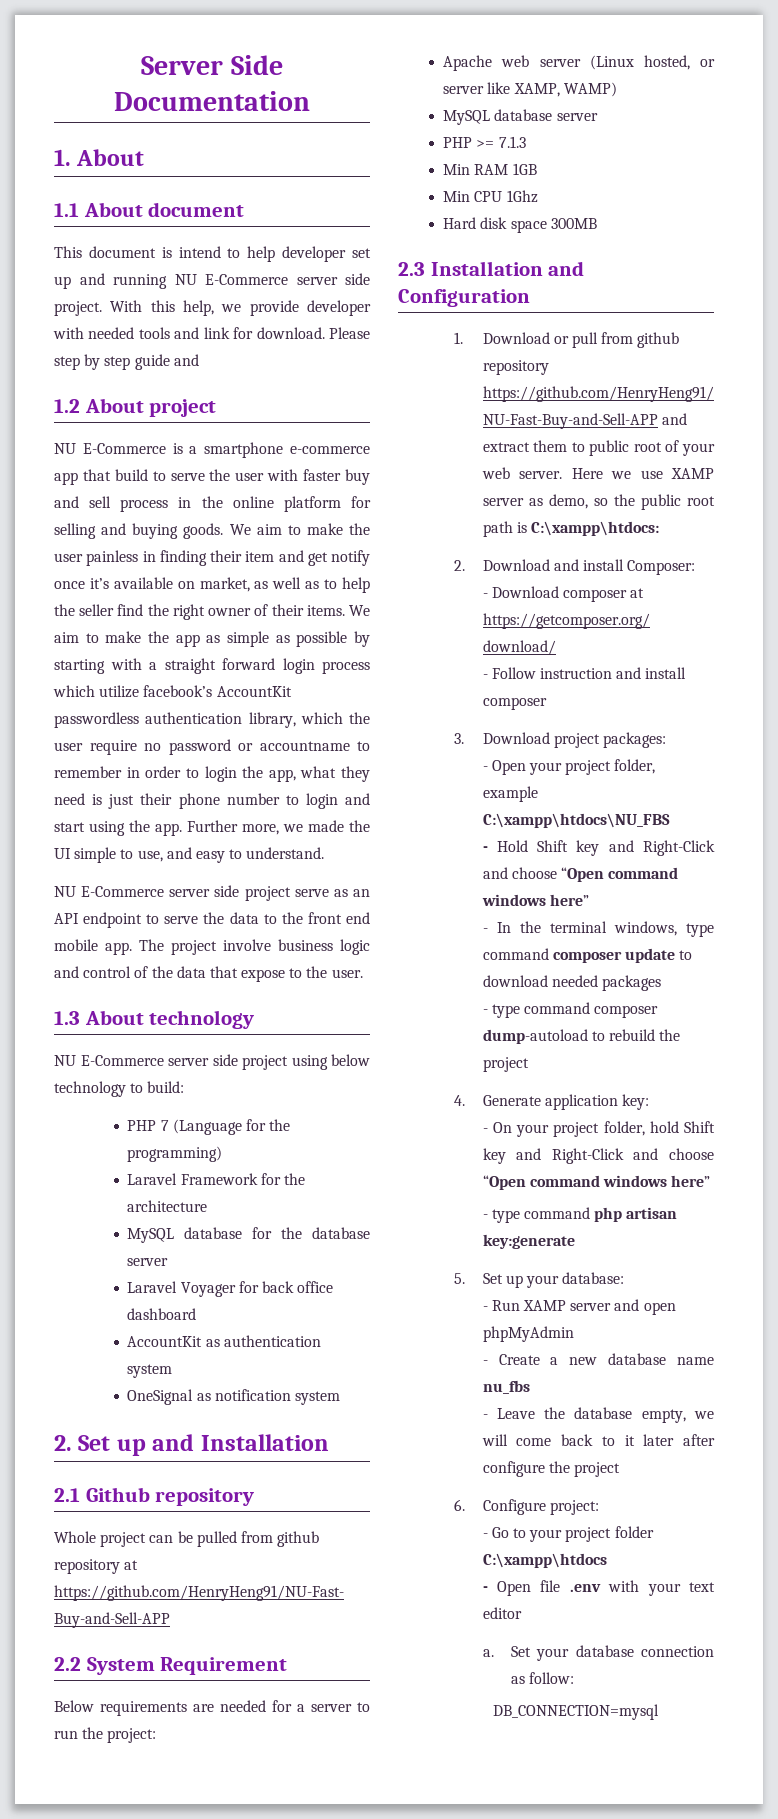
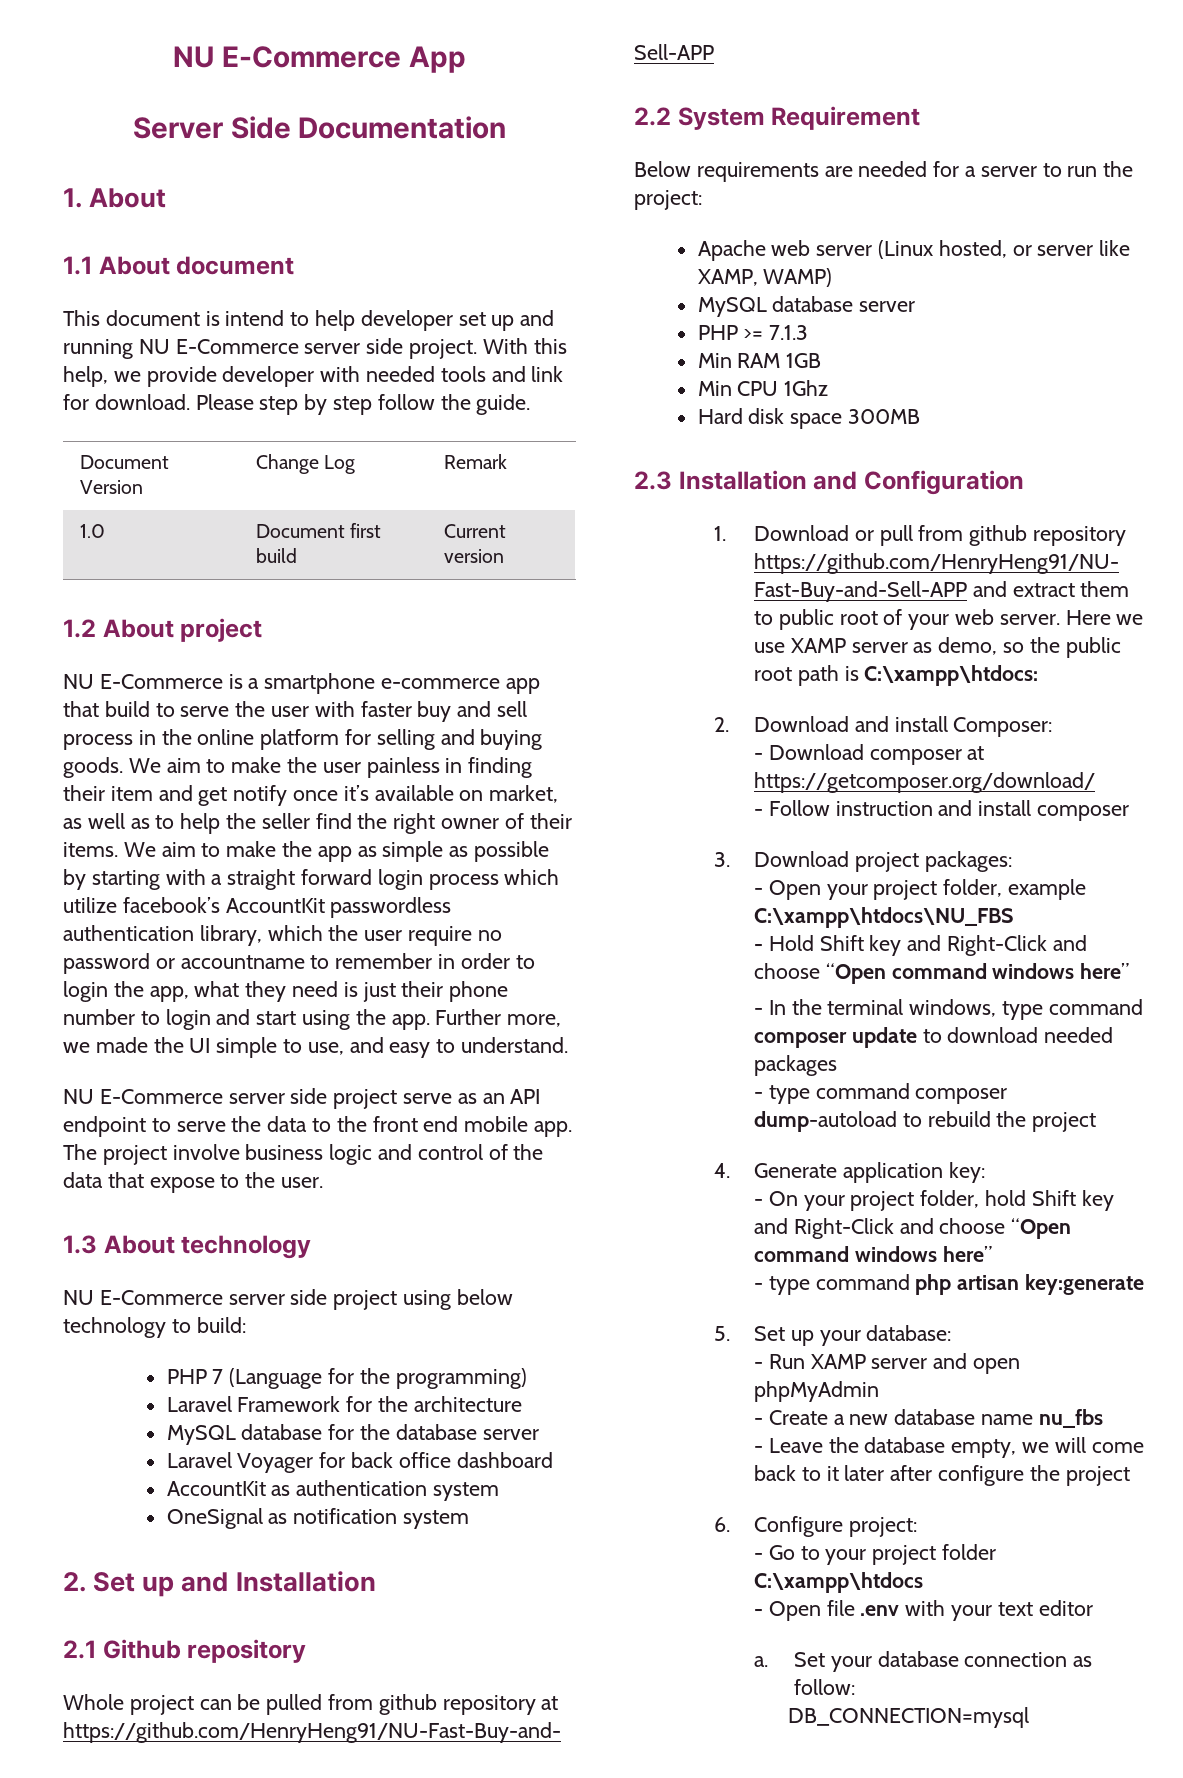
+ NU E-Commerce App
- Please step by step guide and
+ Please step by step follow the guide.
+ Document Version | Change Log | Remark
+ 1.0 | Document first build | Current version

